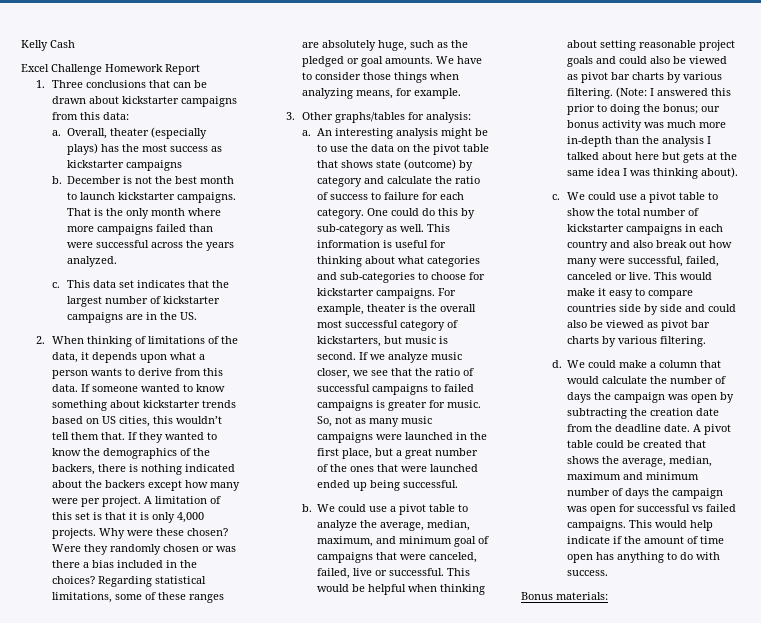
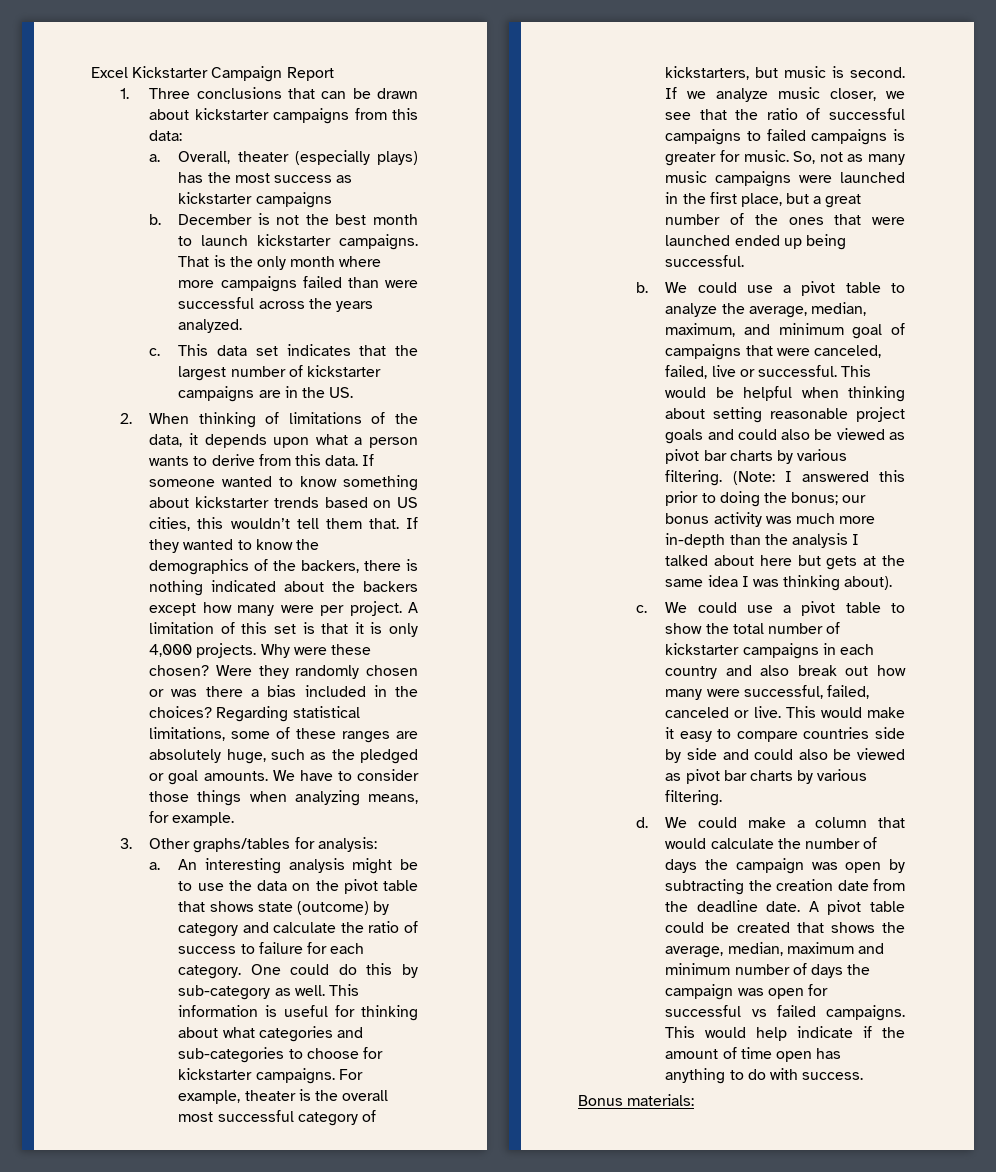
- Kelly Cash
- Excel Challenge Homework Report
+ Excel Kickstarter Campaign Report

